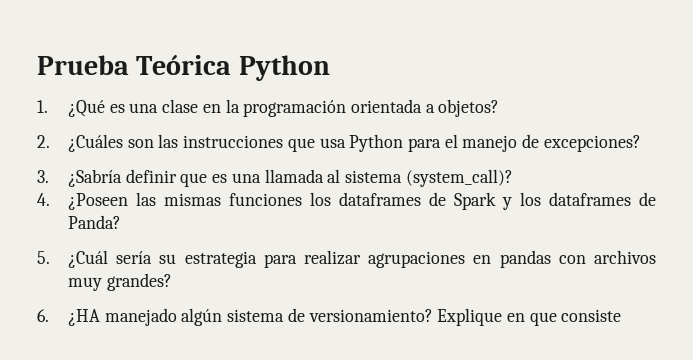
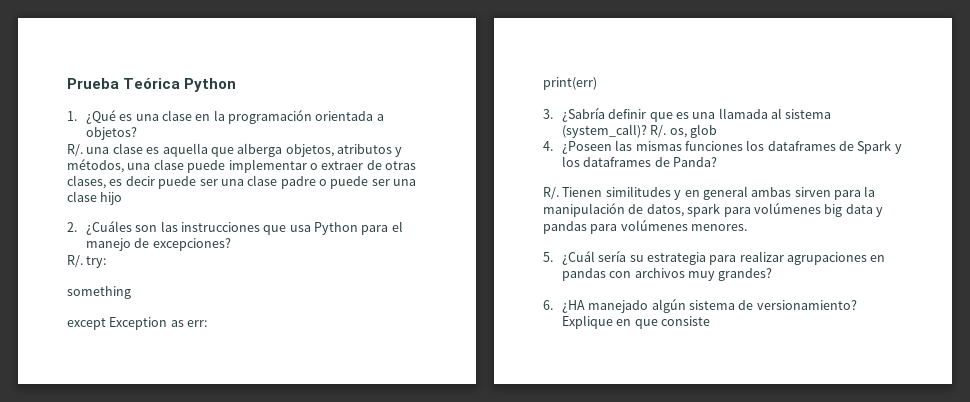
+ R/. una clase es aquella que alberga objetos, atributos y métodos, una clase puede implementar o extraer de otras clases, es decir puede ser una clase padre o puede ser una clase hijo
+ R/. try:
+ something
+ except Exception as err:
+ print(err)
+ R/. os, glob
+ R/. Tienen similitudes y en general ambas sirven para la manipulación de datos, spark para volúmenes big data y pandas para volúmenes menores.

